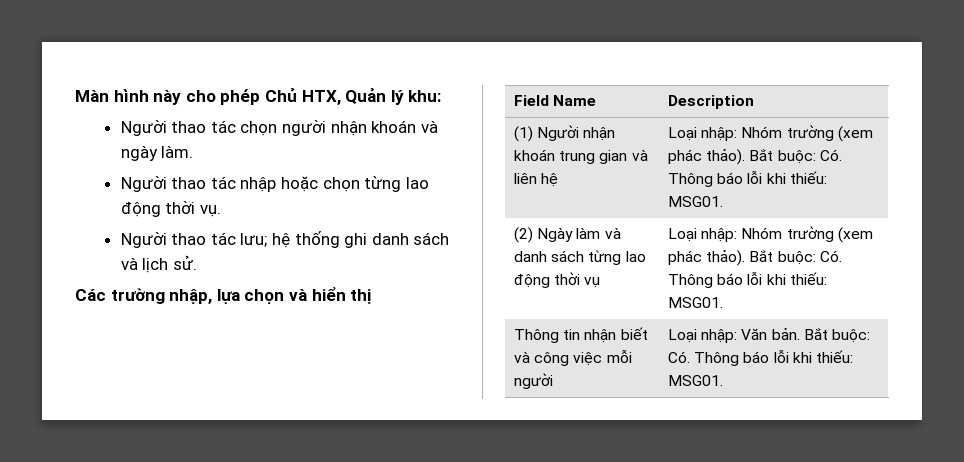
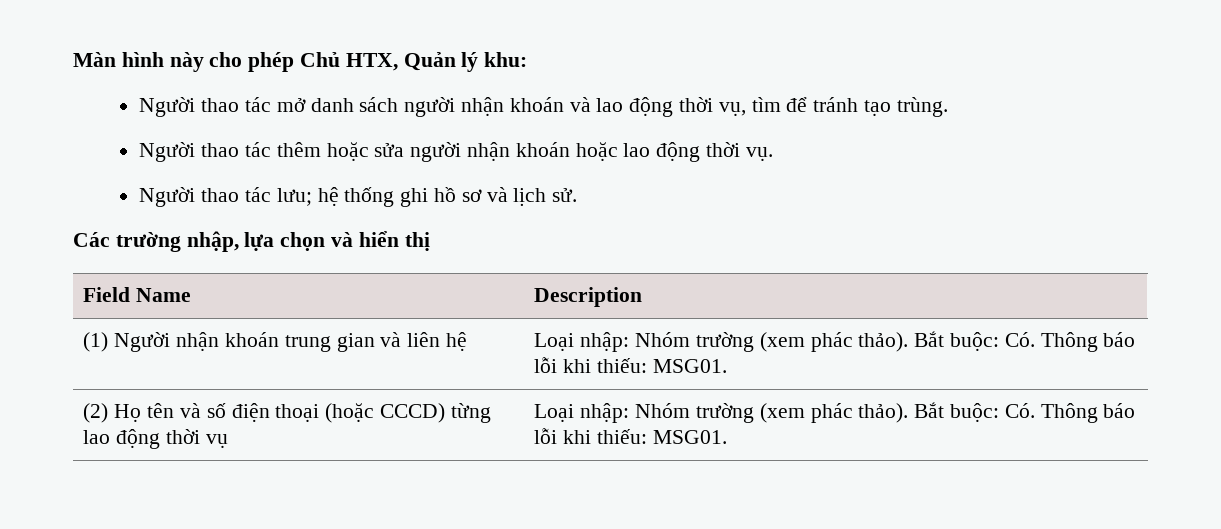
- Người thao tác chọn người nhận khoán và ngày làm.
- Người thao tác nhập hoặc chọn từng lao động thời vụ.
+ Người thao tác mở danh sách người nhận khoán và lao động thời vụ, tìm để tránh tạo trùng.
+ Người thao tác thêm hoặc sửa người nhận khoán hoặc lao động thời vụ.
- Người thao tác lưu; hệ thống ghi danh sách và lịch sử.
+ Người thao tác lưu; hệ thống ghi hồ sơ và lịch sử.
- (2) Ngày làm và danh sách từng lao động thời vụ | Loại nhập: Nhóm trường (xem phác thảo). Bắt buộc: Có. Thông báo lỗi khi thiếu: MSG01.
+ (2) Họ tên và số điện thoại (hoặc CCCD) từng lao động thời vụ | Loại nhập: Nhóm trường (xem phác thảo). Bắt buộc: Có. Thông báo lỗi khi thiếu: MSG01.
- Thông tin nhận biết và công việc mỗi người | Loại nhập: Văn bản. Bắt buộc: Có. Thông báo lỗi khi thiếu: MSG01.

